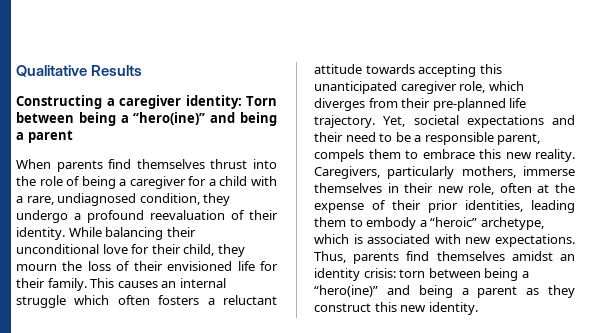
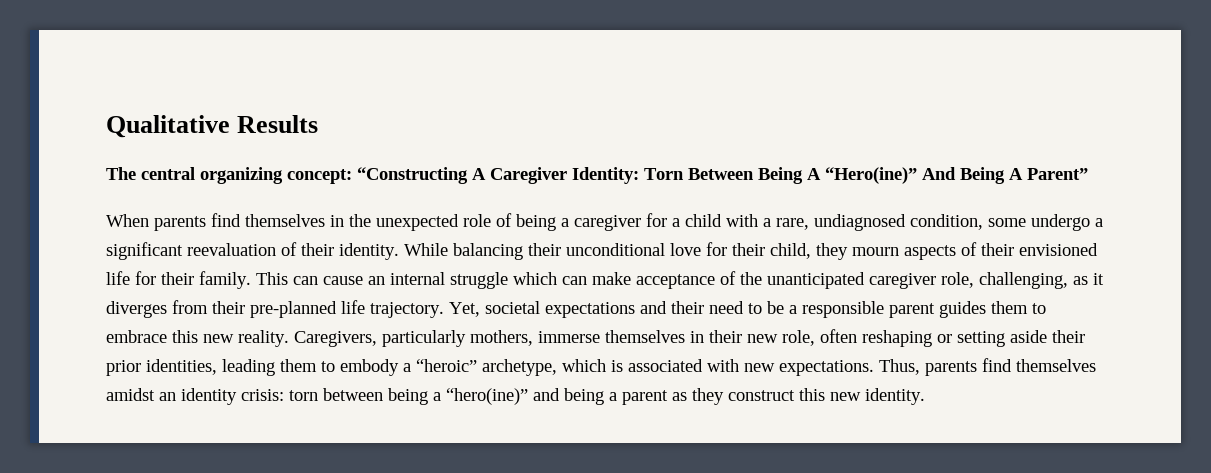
- Constructing a caregiver identity: Torn between being a “hero(ine)” and being a parent
+ The central organizing concept: “Constructing A Caregiver Identity: Torn Between Being A “Hero(ine)” And Being A Parent”
- When parents find themselves thrust into the role of being a caregiver for a child with a rare, undiagnosed condition, they undergo a profound reevaluation of their identity.
+ When parents find themselves in the unexpected role of being a caregiver for a child with a rare, undiagnosed condition, some undergo a significant reevaluation of their identity.
- While balancing their unconditional love for their child, they mourn the loss of their envisioned life for their family.
+ While balancing their unconditional love for their child, they mourn aspects of their envisioned life for their family.
- This causes an internal struggle which often fosters a reluctant attitude towards accepting this unanticipated caregiver role, which diverges from their pre-planned life trajectory.
+ This can cause an internal struggle which can make acceptance of the unanticipated caregiver role, challenging, as it diverges from their pre-planned life trajectory.
- Yet, societal expectations and their need to be a responsible parent, compels them to embrace this new reality.
+ Yet, societal expectations and their need to be a responsible parent guides them to embrace this new reality.
- Caregivers, particularly mothers, immerse themselves in their new role, often at the expense of their prior identities, leading them to embody a “heroic” archetype, which is associated with new expectations.
+ Caregivers, particularly mothers, immerse themselves in their new role, often reshaping or setting aside their prior identities, leading them to embody a “heroic” archetype, which is associated with new expectations.

